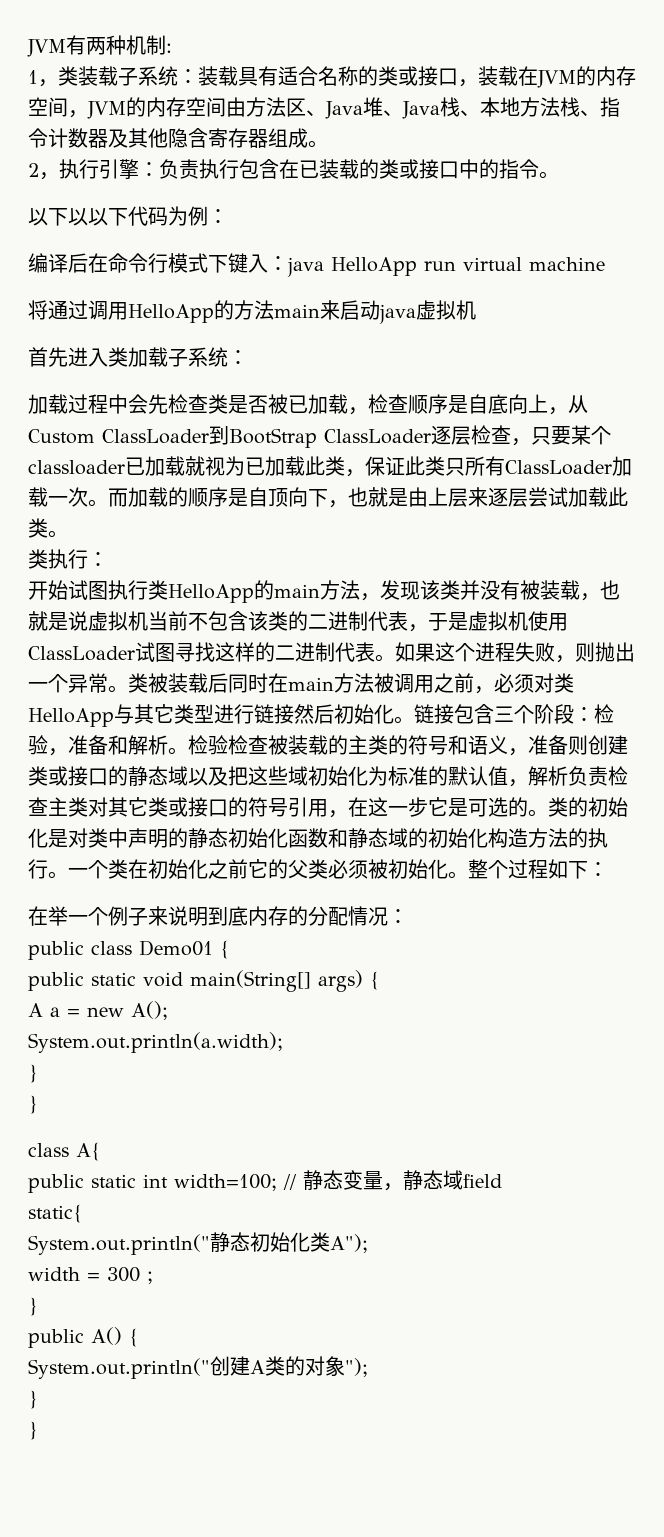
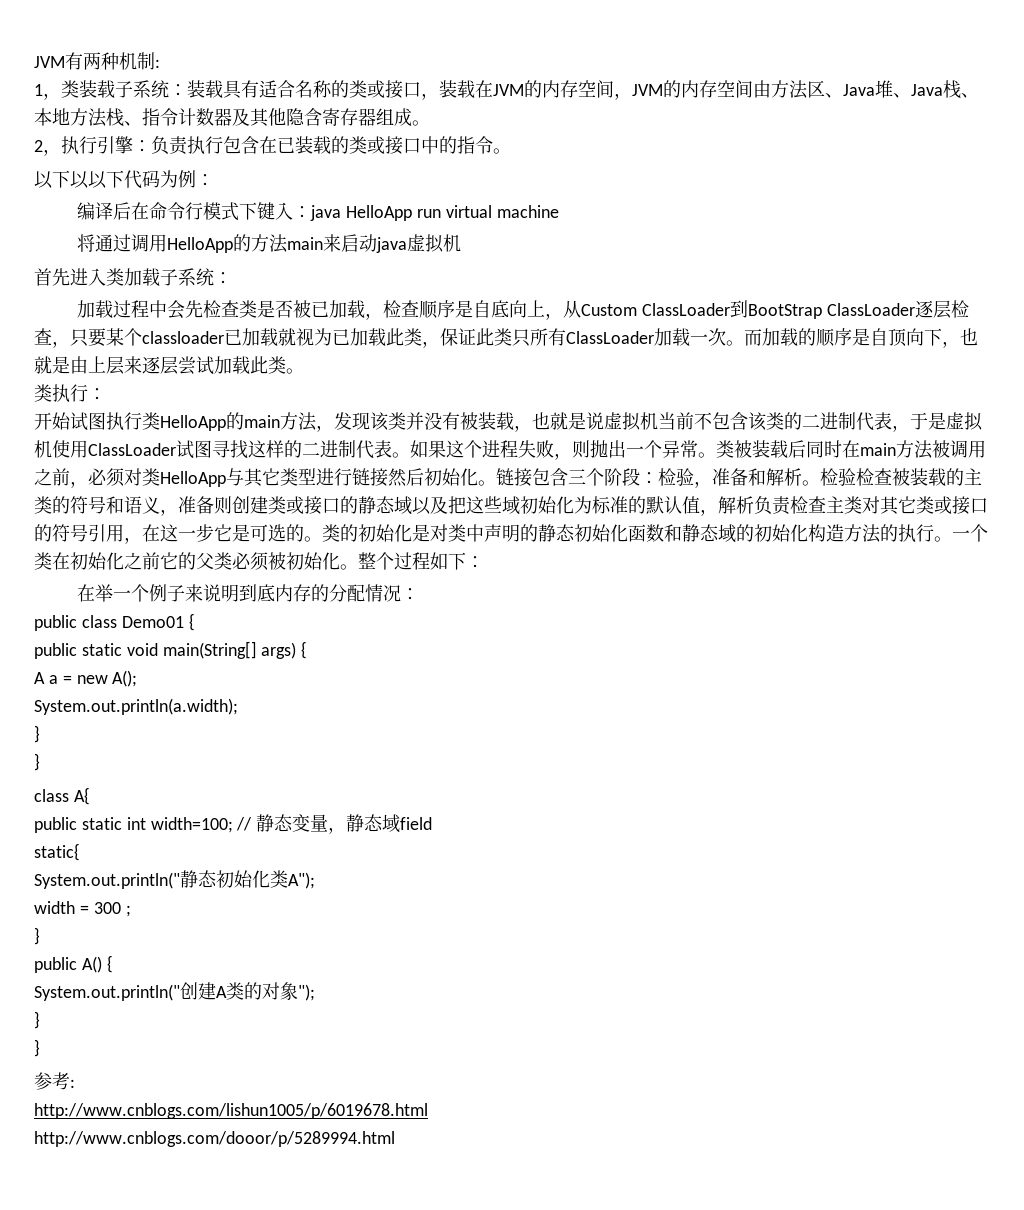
+ 参考:
+ http://www.cnblogs.com/lishun1005/p/6019678.html
+ http://www.cnblogs.com/dooor/p/5289994.html

